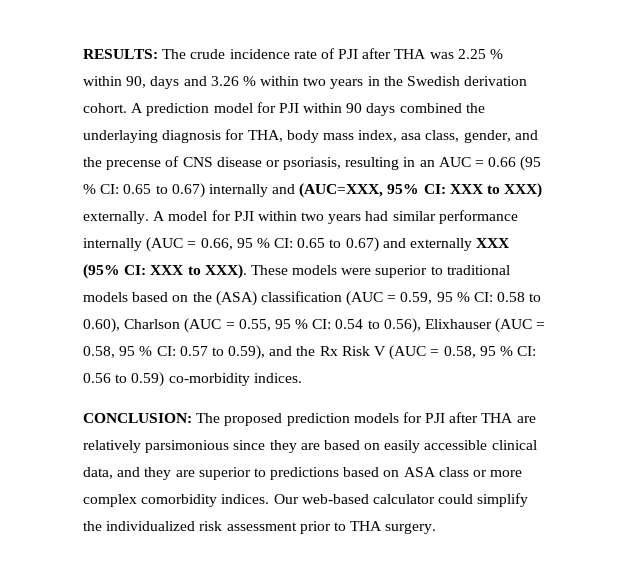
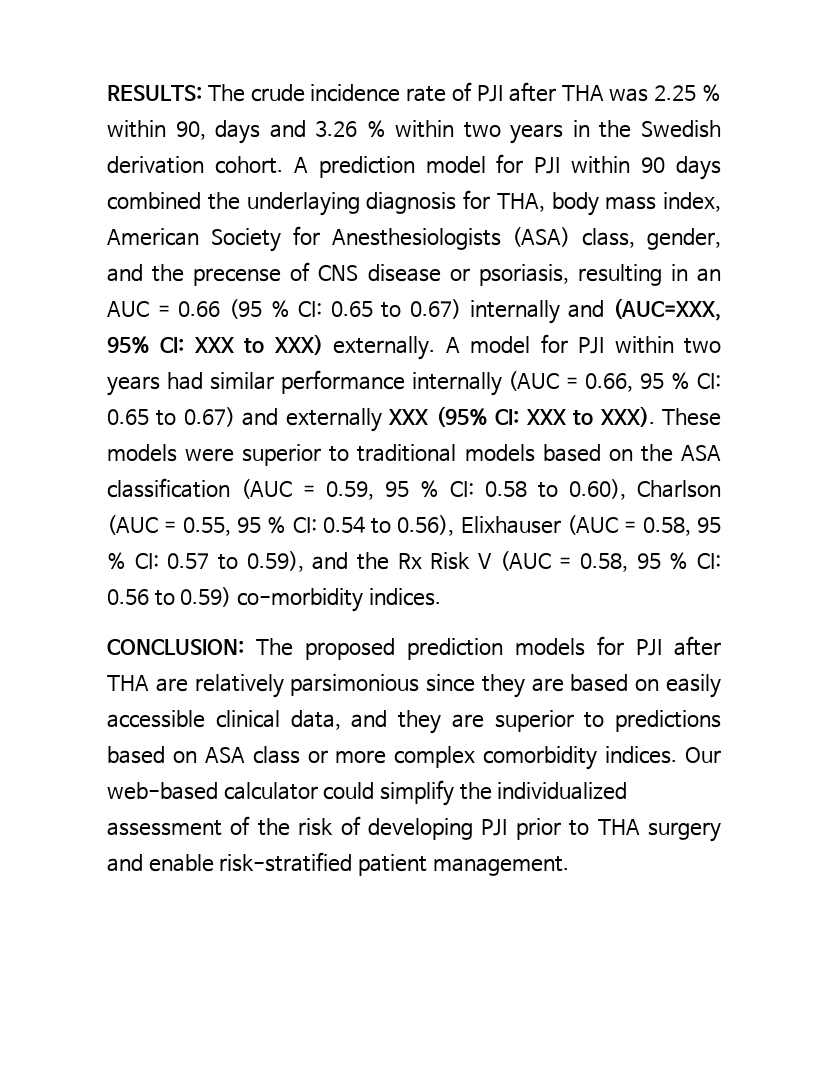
- A prediction model for PJI within 90 days combined the underlaying diagnosis for THA, body mass index, asa class, gender, and the precense of CNS disease or psoriasis, resulting in an AUC = 0.66 (95 % CI: 0.65 to 0.67) internally and (AUC=XXX, 95% CI: XXX to XXX) externally.
+ A prediction model for PJI within 90 days combined the underlaying diagnosis for THA, body mass index, American Society for Anesthesiologists (ASA) class, gender, and the precense of CNS disease or psoriasis, resulting in an AUC = 0.66 (95 % CI: 0.65 to 0.67) internally and (AUC=XXX, 95% CI: XXX to XXX) externally.
- These models were superior to traditional models based on the (ASA) classification (AUC = 0.59, 95 % CI: 0.58 to 0.60), Charlson (AUC = 0.55, 95 % CI: 0.54 to 0.56), Elixhauser (AUC = 0.58, 95 % CI: 0.57 to 0.59), and the Rx Risk V (AUC = 0.58, 95 % CI: 0.56 to 0.59) co-morbidity indices.
+ These models were superior to traditional models based on the ASA classification (AUC = 0.59, 95 % CI: 0.58 to 0.60), Charlson (AUC = 0.55, 95 % CI: 0.54 to 0.56), Elixhauser (AUC = 0.58, 95 % CI: 0.57 to 0.59), and the Rx Risk V (AUC = 0.58, 95 % CI: 0.56 to 0.59) co-morbidity indices.
- Our web-based calculator could simplify the individualized risk assessment prior to THA surgery.
+ Our web-based calculator could simplify the individualized assessment of the risk of developing PJI prior to THA surgery and enable risk-stratified patient management.

